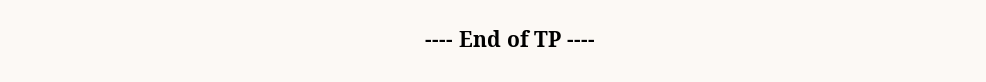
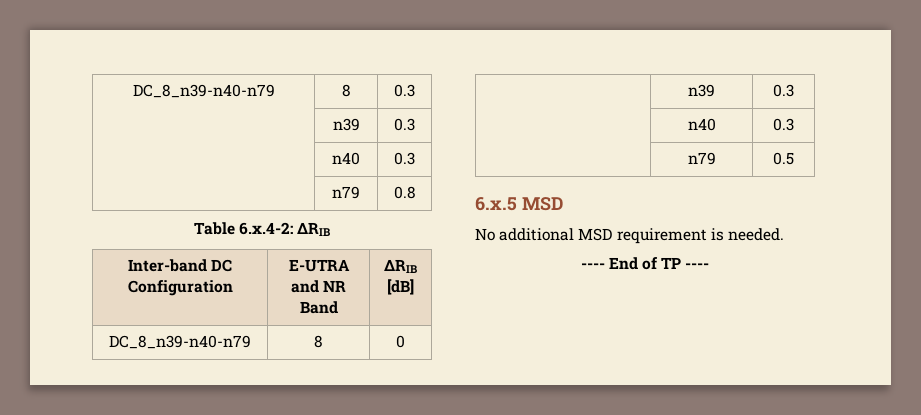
+ DC_8_n39-n40-n79 | 8 | 0.3
+ | n39 | 0.3
+ | n40 | 0.3
+ | n79 | 0.8
+ Table 6.x.4-2: ΔRIB
+ Inter-band DC Configuration | E-UTRA and NR Band | ΔRIB [dB]
+ DC_8_n39-n40-n79 | 8 | 0
+ | n39 | 0.3
+ | n40 | 0.3
+ | n79 | 0.5
+ 6.x.5 MSD
+ No additional MSD requirement is needed.

